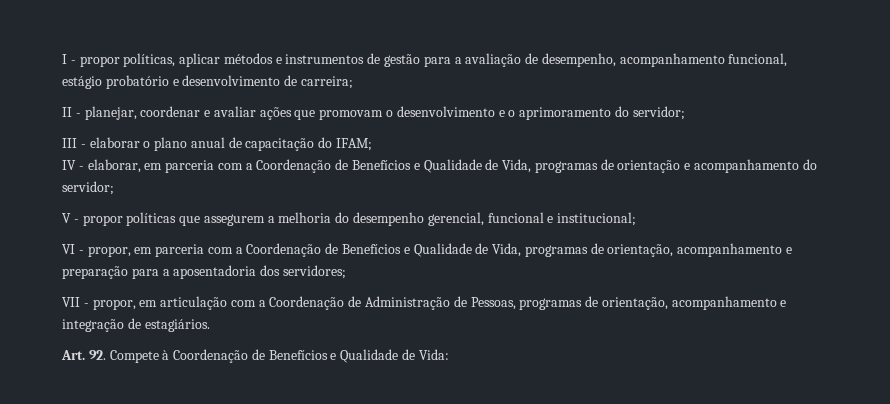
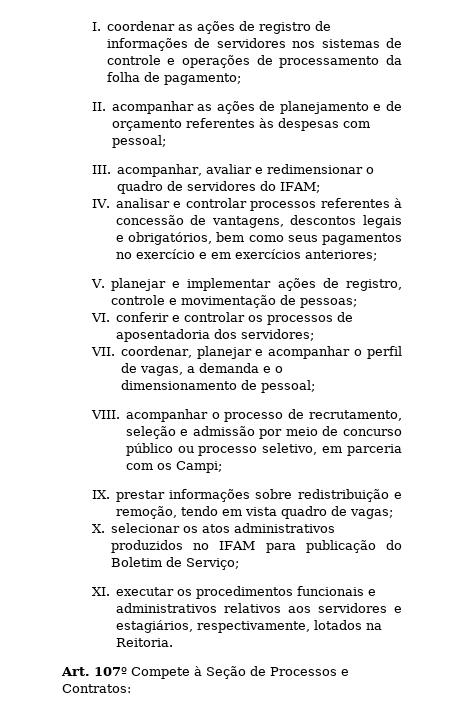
- I - propor políticas, aplicar métodos e instrumentos de gestão para a avaliação de desempenho, acompanhamento funcional, estágio probatório e desenvolvimento de carreira;
- II - planejar, coordenar e avaliar ações que promovam o desenvolvimento e o aprimoramento do servidor;
- III - elaborar o plano anual de capacitação do IFAM;
- IV - elaborar, em parceria com a Coordenação de Benefícios e Qualidade de Vida, programas de orientação e acompanhamento do servidor;
- V - propor políticas que assegurem a melhoria do desempenho gerencial, funcional e institucional;
- VI - propor, em parceria com a Coordenação de Benefícios e Qualidade de Vida, programas de orientação, acompanhamento e preparação para a aposentadoria dos servidores;
- VII - propor, em articulação com a Coordenação de Administração de Pessoas, programas de orientação, acompanhamento e integração de estagiários.
+ I. coordenar as ações de registro de informações de servidores nos sistemas de controle e operações de processamento da folha de pagamento;
+ II. acompanhar as ações de planejamento e de orçamento referentes às despesas com pessoal;
+ III. acompanhar, avaliar e redimensionar o quadro de servidores do IFAM;
+ IV. analisar e controlar processos referentes à concessão de vantagens, descontos legais e obrigatórios, bem como seus pagamentos no exercício e em exercícios anteriores;
+ V. planejar e implementar ações de registro, controle e movimentação de pessoas;
+ VI. conferir e controlar os processos de aposentadoria dos servidores;
+ VII. coordenar, planejar e acompanhar o perfil de vagas, a demanda e o dimensionamento de pessoal;
+ VIII. acompanhar o processo de recrutamento, seleção e admissão por meio de concurso público ou processo seletivo, em parceria com os Campi;
+ IX. prestar informações sobre redistribuição e remoção, tendo em vista quadro de vagas;
+ X. selecionar os atos administrativos produzidos no IFAM para publicação do Boletim de Serviço;
+ XI. executar os procedimentos funcionais e administrativos relativos aos servidores e estagiários, respectivamente, lotados na Reitoria.
- Art. 92. Compete à Coordenação de Benefícios e Qualidade de Vida:
+ Art. 107º Compete à Seção de Processos e Contratos:

